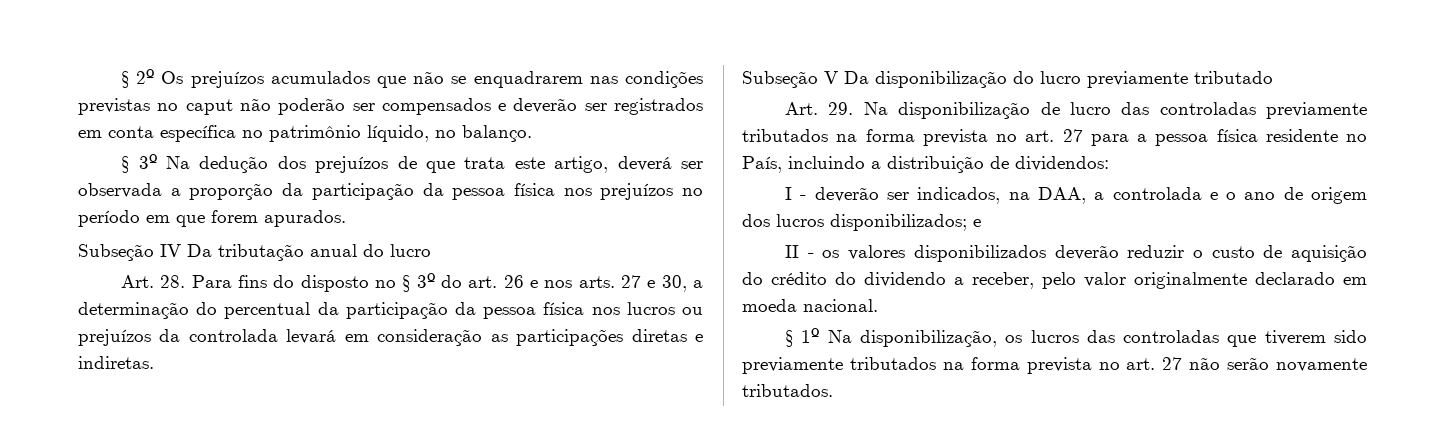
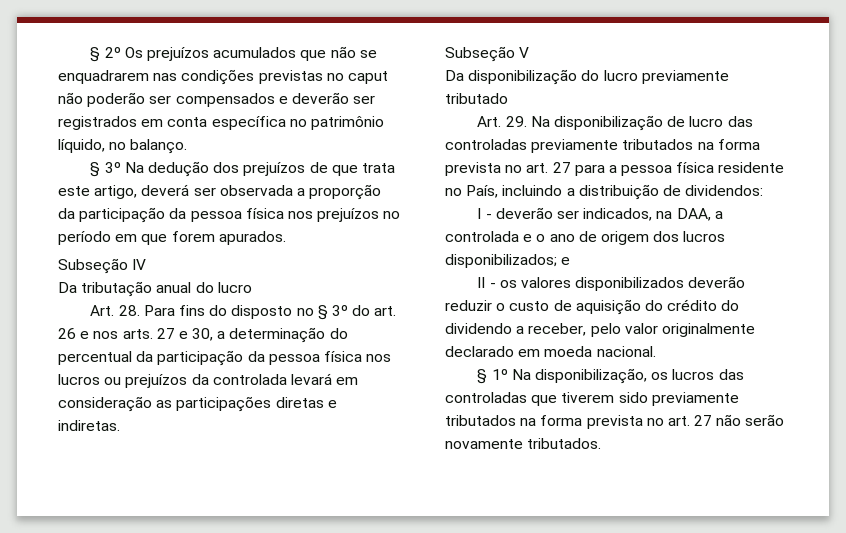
- Subseção IV Da tributação anual do lucro
+ Subseção IV
+ Da tributação anual do lucro
- Subseção V Da disponibilização do lucro previamente tributado
+ Subseção V
+ Da disponibilização do lucro previamente tributado

